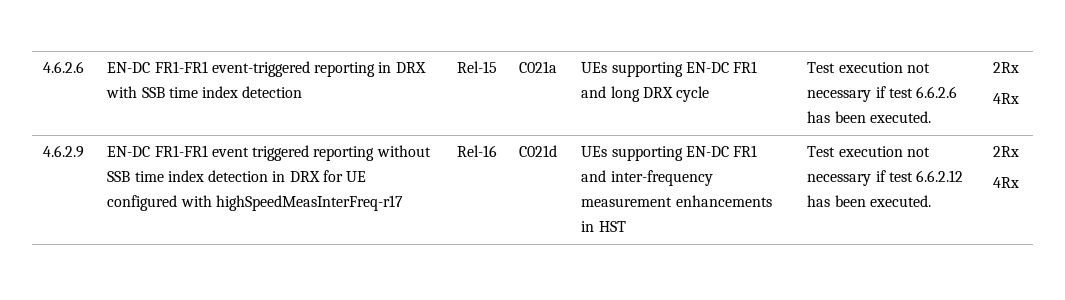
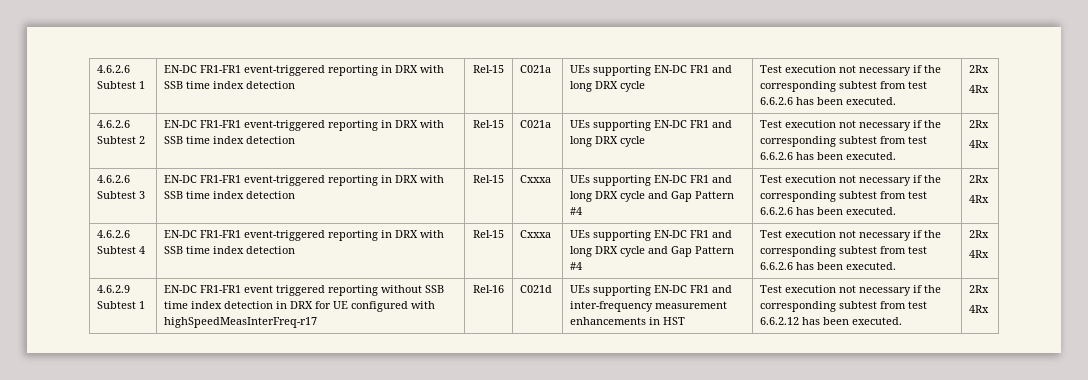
- 4.6.2.6 | EN-DC FR1-FR1 event-triggered reporting in DRX with SSB time index detection | Rel-15 | C021a | UEs supporting EN-DC FR1 and long DRX cycle | Test execution not necessary if test 6.6.2.6 has been executed. | 2Rx
+ 4.6.2.6 Subtest 1 | EN-DC FR1-FR1 event-triggered reporting in DRX with SSB time index detection | Rel-15 | C021a | UEs supporting EN-DC FR1 and long DRX cycle | Test execution not necessary if the corresponding subtest from test 6.6.2.6 has been executed. | 2Rx
+ 4Rx
+ 4.6.2.6 Subtest 2 | EN-DC FR1-FR1 event-triggered reporting in DRX with SSB time index detection | Rel-15 | C021a | UEs supporting EN-DC FR1 and long DRX cycle | Test execution not necessary if the corresponding subtest from test 6.6.2.6 has been executed. | 2Rx
+ 4Rx
+ 4.6.2.6 Subtest 3 | EN-DC FR1-FR1 event-triggered reporting in DRX with SSB time index detection | Rel-15 | Cxxxa | UEs supporting EN-DC FR1 and long DRX cycle and Gap Pattern #4 | Test execution not necessary if the corresponding subtest from test 6.6.2.6 has been executed. | 2Rx
+ 4Rx
+ 4.6.2.6 Subtest 4 | EN-DC FR1-FR1 event-triggered reporting in DRX with SSB time index detection | Rel-15 | Cxxxa | UEs supporting EN-DC FR1 and long DRX cycle and Gap Pattern #4 | Test execution not necessary if the corresponding subtest from test 6.6.2.6 has been executed. | 2Rx
- 4.6.2.9
+ 4.6.2.9 Subtest 1
- Test execution not necessary if test 6.6.2.12 has been executed.
+ Test execution not necessary if the corresponding subtest from test 6.6.2.12 has been executed.

